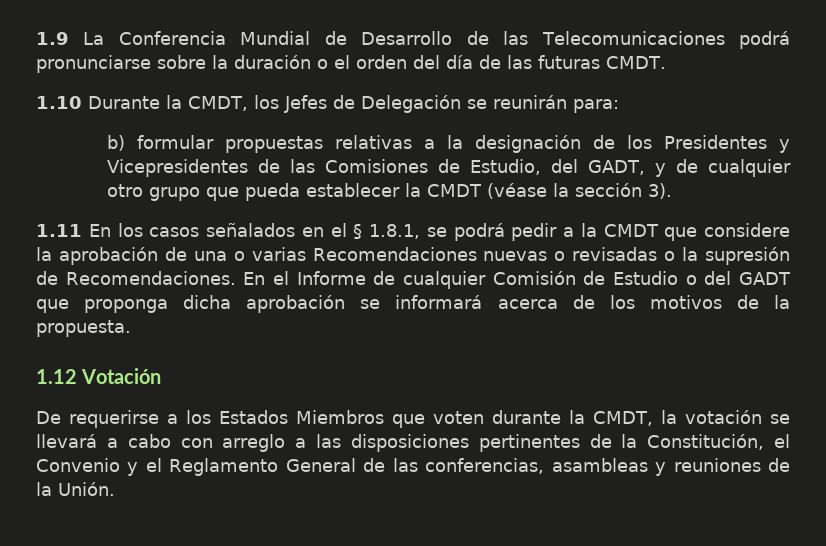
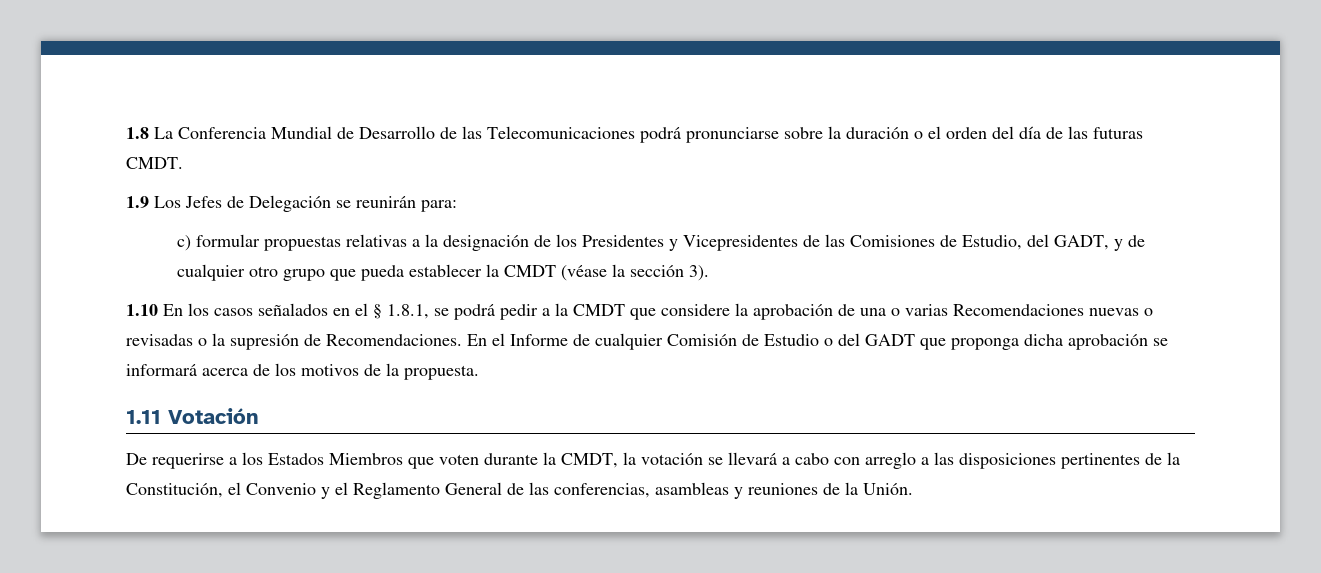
- 1.9 La Conferencia Mundial de Desarrollo de las Telecomunicaciones podrá pronunciarse sobre la duración o el orden del día de las futuras CMDT.
+ 1.8 La Conferencia Mundial de Desarrollo de las Telecomunicaciones podrá pronunciarse sobre la duración o el orden del día de las futuras CMDT.
- 1.10 Durante la CMDT, los Jefes de Delegación se reunirán para:
+ 1.9 Los Jefes de Delegación se reunirán para:
- b) formular propuestas relativas a la designación de los Presidentes y Vicepresidentes de las Comisiones de Estudio, del GADT, y de cualquier otro grupo que pueda establecer la CMDT (véase la sección 3).
+ c) formular propuestas relativas a la designación de los Presidentes y Vicepresidentes de las Comisiones de Estudio, del GADT, y de cualquier otro grupo que pueda establecer la CMDT (véase la sección 3).
- 1.11 En los casos señalados en el § 1.8.1, se podrá pedir a la CMDT que considere la aprobación de una o varias Recomendaciones nuevas o revisadas o la supresión de Recomendaciones.
+ 1.10 En los casos señalados en el § 1.8.1, se podrá pedir a la CMDT que considere la aprobación de una o varias Recomendaciones nuevas o revisadas o la supresión de Recomendaciones.
- 1.12 Votación
+ 1.11 Votación

